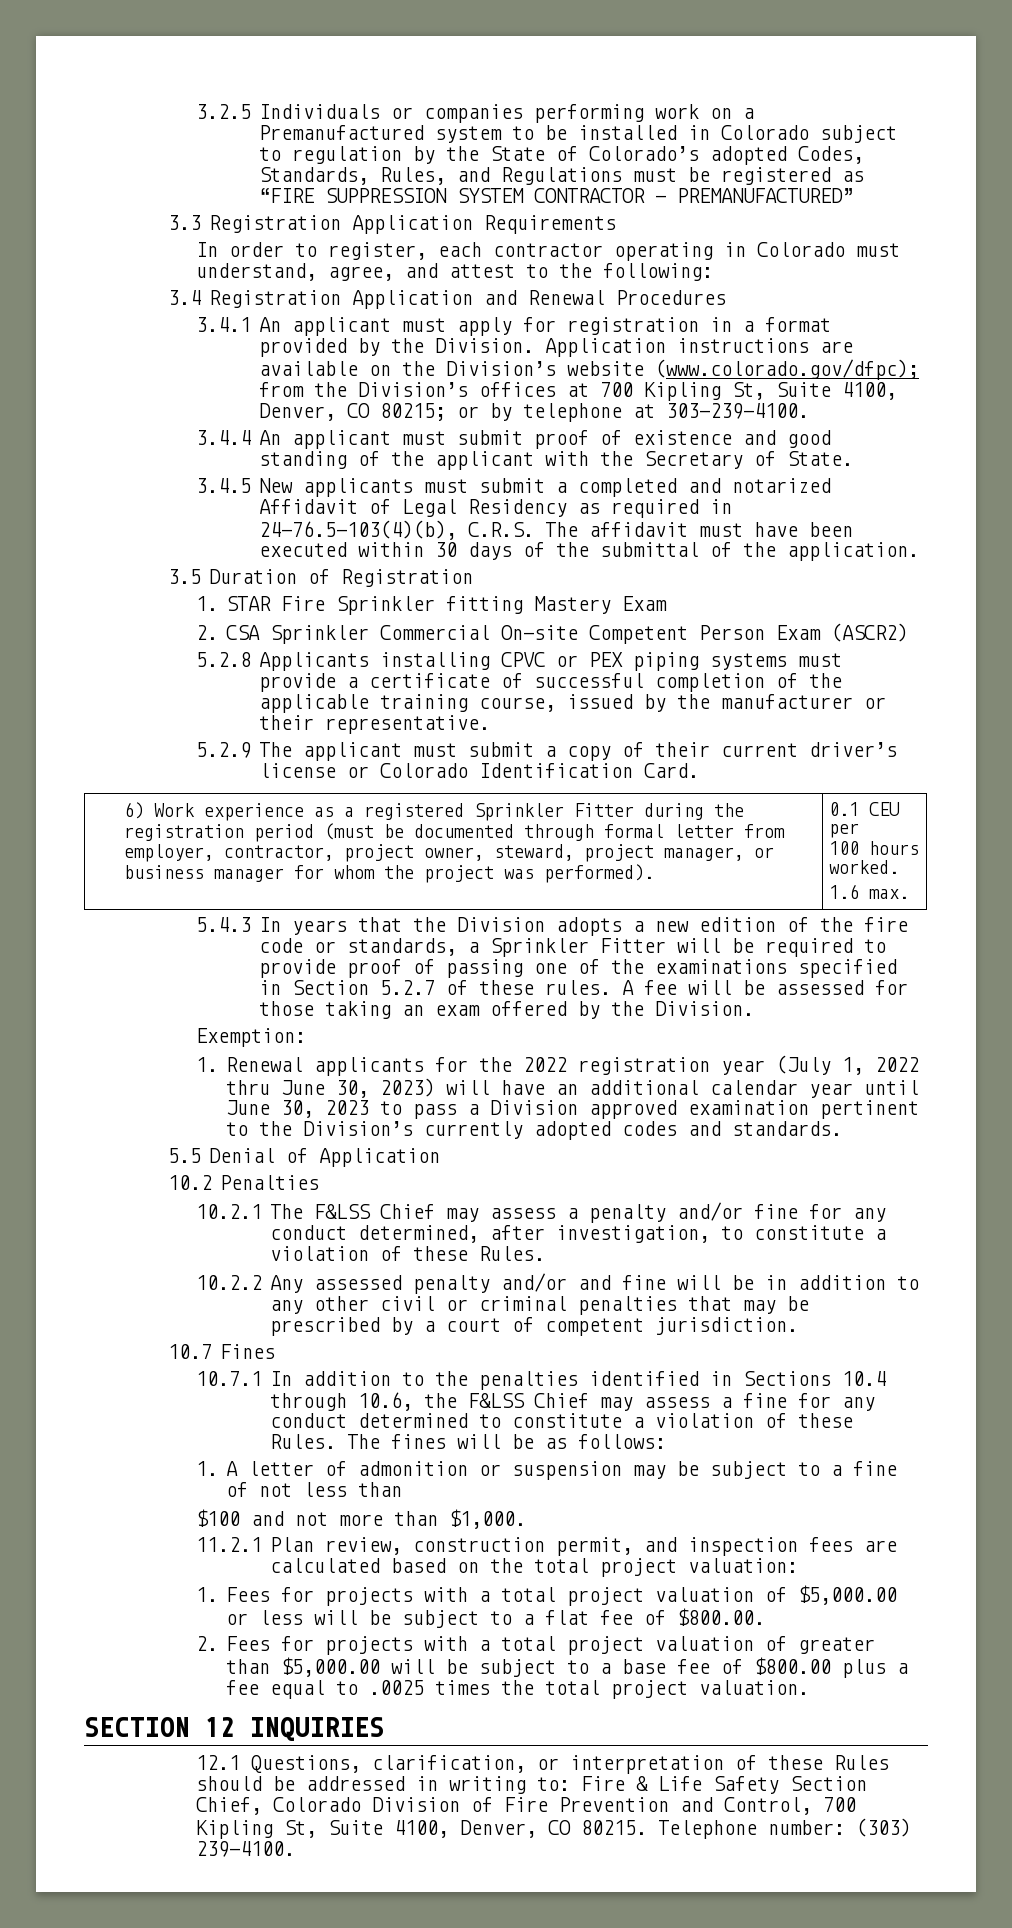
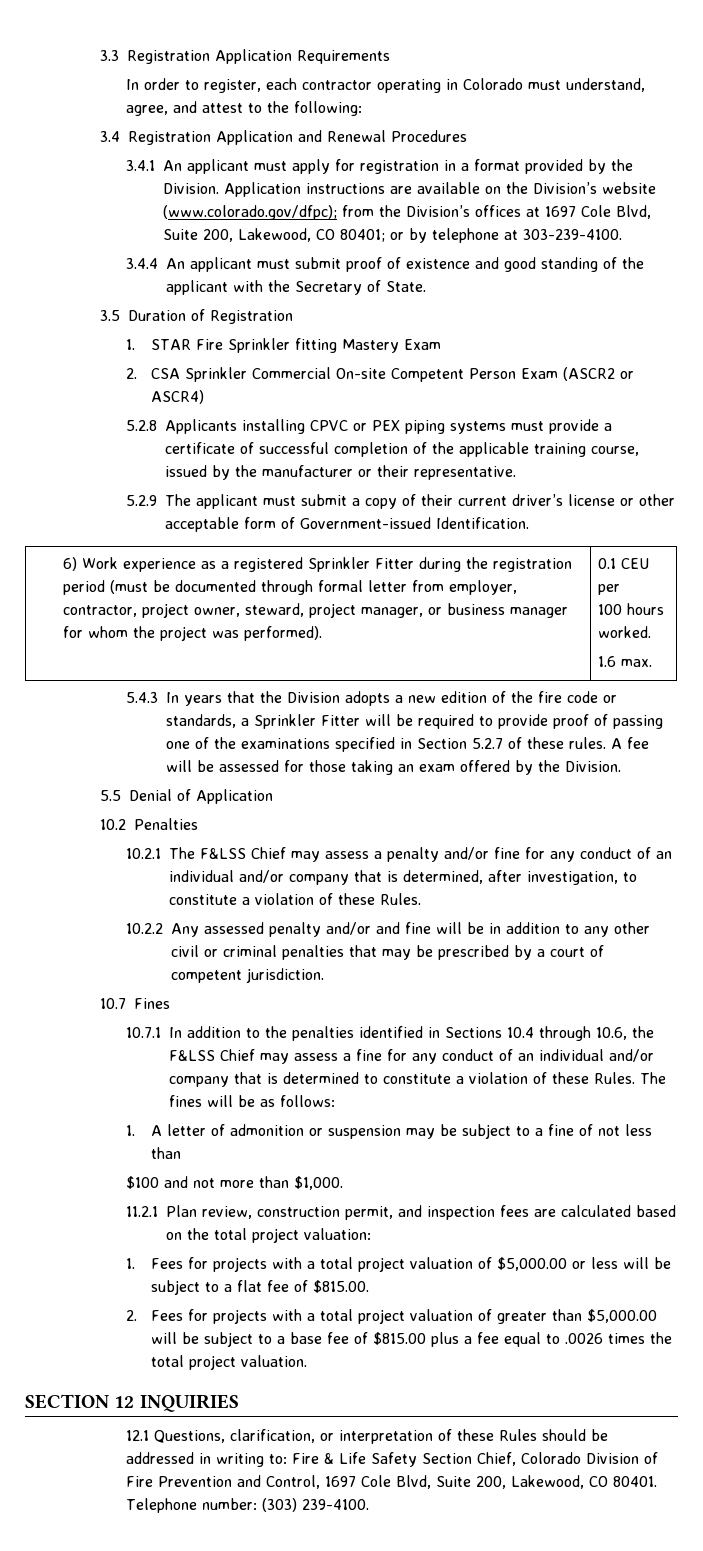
- 3.2.5 Individuals or companies performing work on a Premanufactured system to be installed in Colorado subject to regulation by the State of Colorado’s adopted Codes, Standards, Rules, and Regulations must be registered as “FIRE SUPPRESSION SYSTEM CONTRACTOR - PREMANUFACTURED”
- Application instructions are available on the Division’s website (www.colorado.gov/dfpc); from the Division’s offices at 700 Kipling St, Suite 4100, Denver, CO 80215; or by telephone at 303-239-4100.
+ Application instructions are available on the Division’s website (www.colorado.gov/dfpc); from the Division’s offices at 1697 Cole Blvd, Suite 200, Lakewood, CO 80401; or by telephone at 303-239-4100.
- 3.4.5 New applicants must submit a completed and notarized Affidavit of Legal Residency as required in 24-76.5-103(4)(b), C.R.S. The affidavit must have been executed within 30 days of the submittal of the application.
- 2. CSA Sprinkler Commercial On-site Competent Person Exam (ASCR2)
+ 2. CSA Sprinkler Commercial On-site Competent Person Exam (ASCR2 or ASCR4)
- 5.2.9 The applicant must submit a copy of their current driver’s license or Colorado Identification Card.
+ 5.2.9 The applicant must submit a copy of their current driver’s license or other acceptable form of Government-issued Identification.
- Exemption:
- 1. Renewal applicants for the 2022 registration year (July 1, 2022 thru June 30, 2023) will have an additional calendar year until June 30, 2023 to pass a Division approved examination pertinent to the Division’s currently adopted codes and standards.
- 10.2.1 The F&LSS Chief may assess a penalty and/or fine for any conduct determined, after investigation, to constitute a violation of these Rules.
+ 10.2.1 The F&LSS Chief may assess a penalty and/or fine for any conduct of an individual and/or company that is determined, after investigation, to constitute a violation of these Rules.
- 10.7.1 In addition to the penalties identified in Sections 10.4 through 10.6, the F&LSS Chief may assess a fine for any conduct determined to constitute a violation of these Rules.
+ 10.7.1 In addition to the penalties identified in Sections 10.4 through 10.6, the F&LSS Chief may assess a fine for any conduct of an individual and/or company that is determined to constitute a violation of these Rules.
- 1. Fees for projects with a total project valuation of $5,000.00 or less will be subject to a flat fee of $800.00.
+ 1. Fees for projects with a total project valuation of $5,000.00 or less will be subject to a flat fee of $815.00.
- 2. Fees for projects with a total project valuation of greater than $5,000.00 will be subject to a base fee of $800.00 plus a fee equal to .0025 times the total project valuation.
+ 2. Fees for projects with a total project valuation of greater than $5,000.00 will be subject to a base fee of $815.00 plus a fee equal to .0026 times the total project valuation.
- 12.1 Questions, clarification, or interpretation of these Rules should be addressed in writing to: Fire & Life Safety Section Chief, Colorado Division of Fire Prevention and Control, 700 Kipling St, Suite 4100, Denver, CO 80215.
+ 12.1 Questions, clarification, or interpretation of these Rules should be addressed in writing to: Fire & Life Safety Section Chief, Colorado Division of Fire Prevention and Control, 1697 Cole Blvd, Suite 200, Lakewood, CO 80401.

